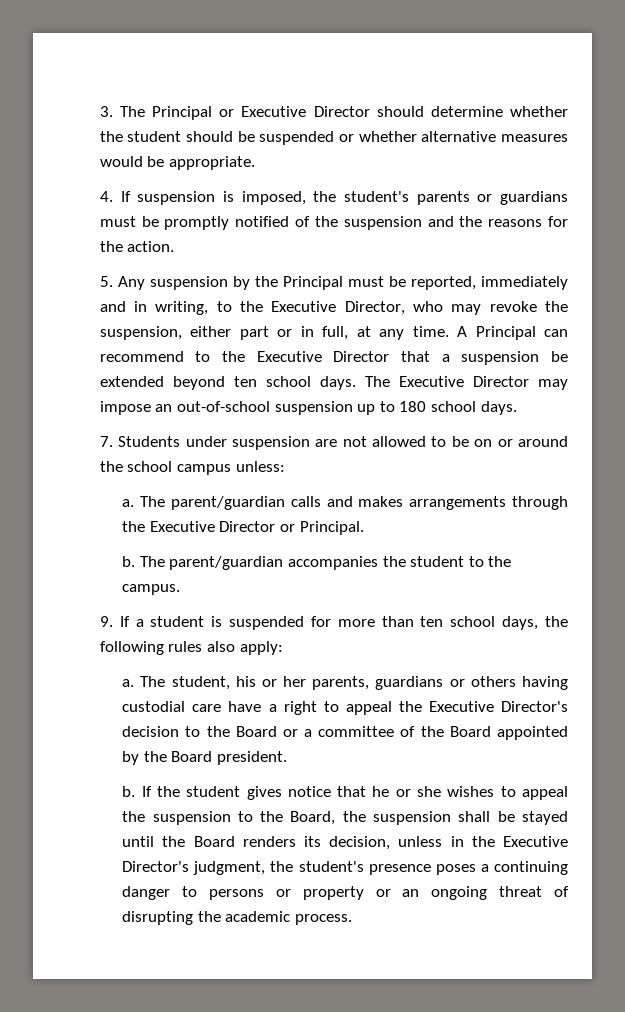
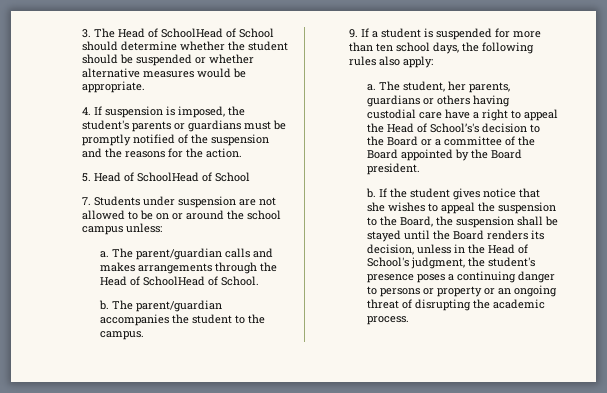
- 3. The Principal or Executive Director should determine whether the student should be suspended or whether alternative measures would be appropriate.
+ 3. The Head of SchoolHead of School should determine whether the student should be suspended or whether alternative measures would be appropriate.
- 5. Any suspension by the Principal must be reported, immediately and in writing, to the Executive Director, who may revoke the suspension, either part or in full, at any time. A Principal can recommend to the Executive Director that a suspension be extended beyond ten school days. The Executive Director may impose an out-of-school suspension up to 180 school days.
+ 5. Head of SchoolHead of School
- The parent/guardian calls and makes arrangements through the Executive Director or Principal.
+ The parent/guardian calls and makes arrangements through the Head of SchoolHead of School.
- The student, his or her parents, guardians or others having custodial care have a right to appeal the Executive Director's decision to the Board or a committee of the Board appointed by the Board president.
+ The student, her parents, guardians or others having custodial care have a right to appeal the Head of School’s's decision to the Board or a committee of the Board appointed by the Board president.
- If the student gives notice that he or she wishes to appeal the suspension to the Board, the suspension shall be stayed until the Board renders its decision, unless in the Executive Director's judgment, the student's presence poses a continuing danger to persons or property or an ongoing threat of disrupting the academic process.
+ If the student gives notice that she wishes to appeal the suspension to the Board, the suspension shall be stayed until the Board renders its decision, unless in the Head of School's judgment, the student's presence poses a continuing danger to persons or property or an ongoing threat of disrupting the academic process.

